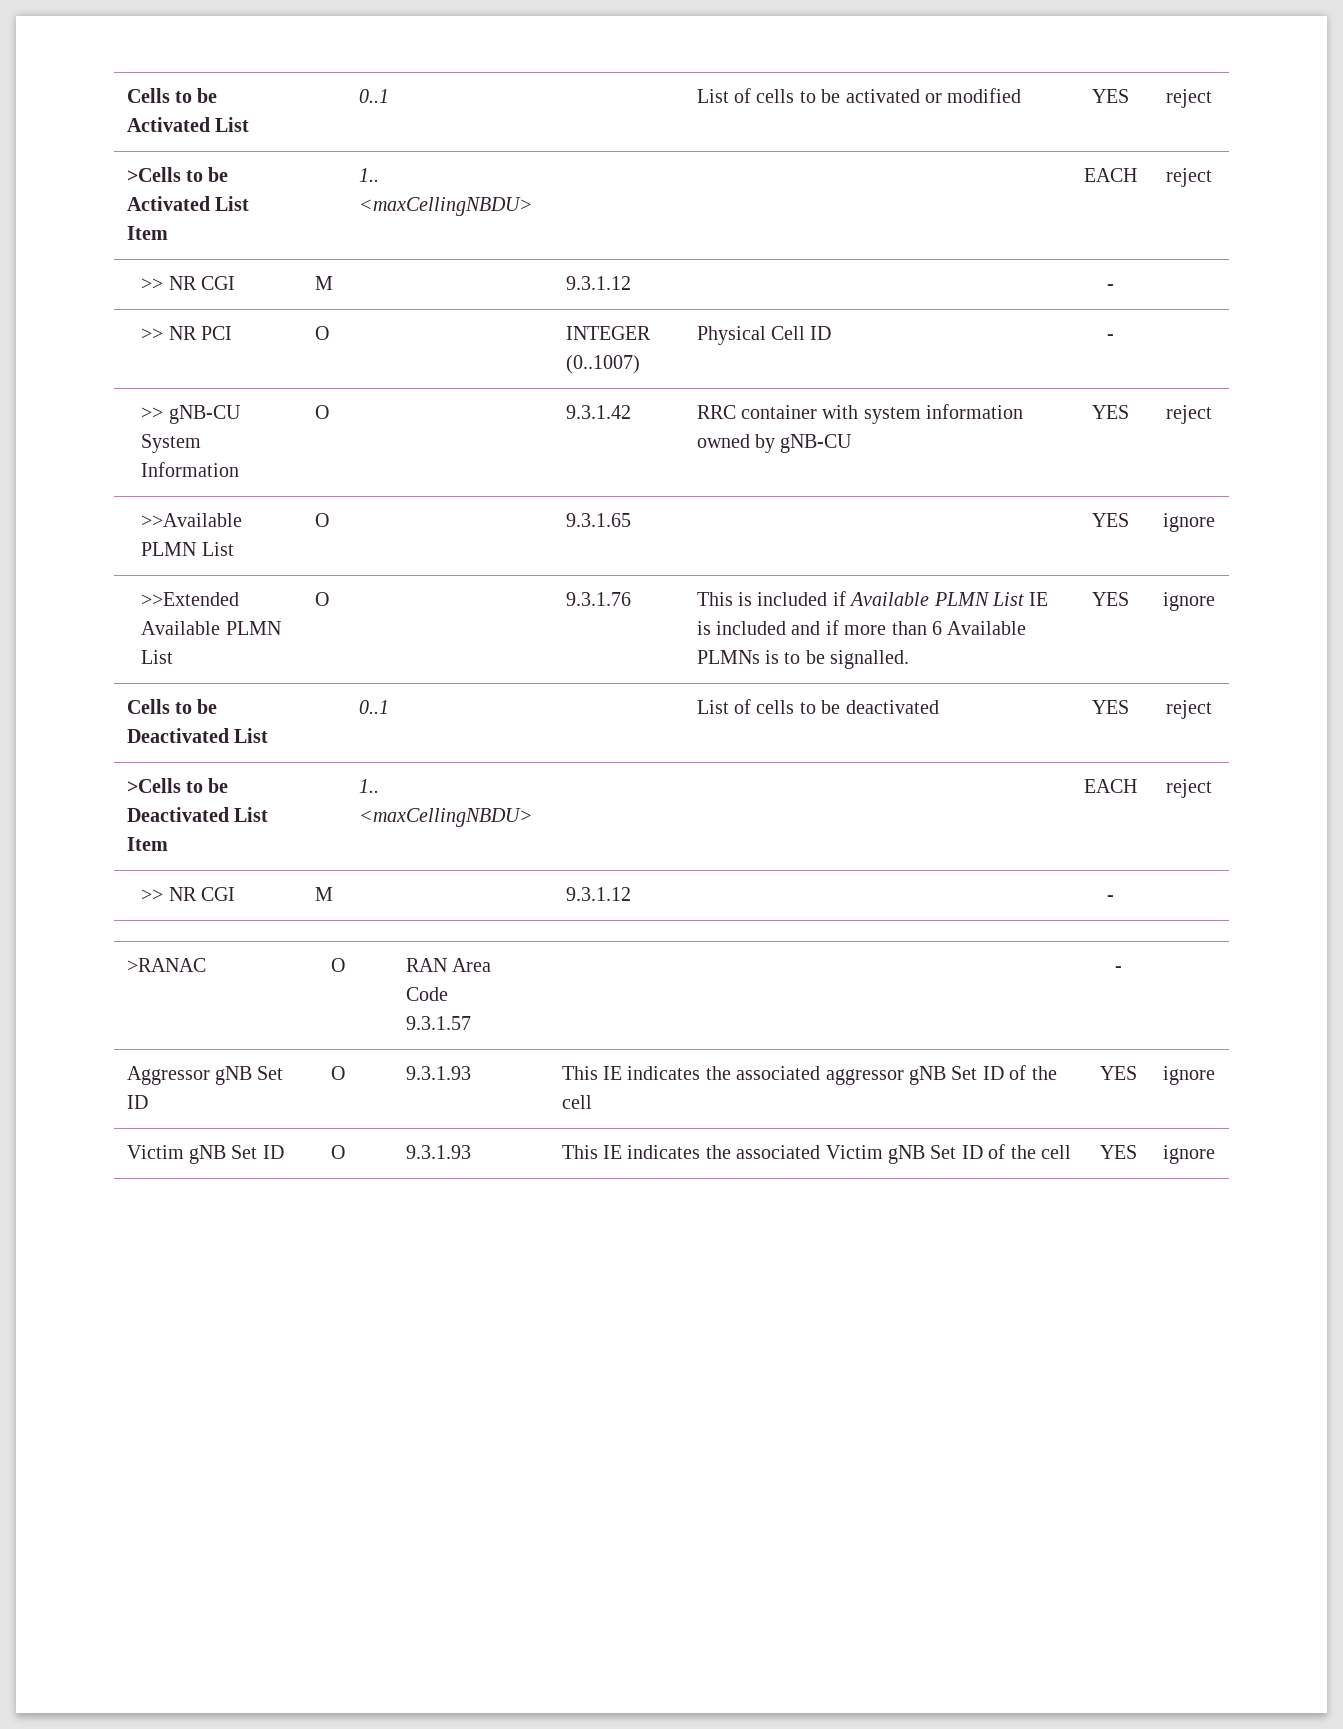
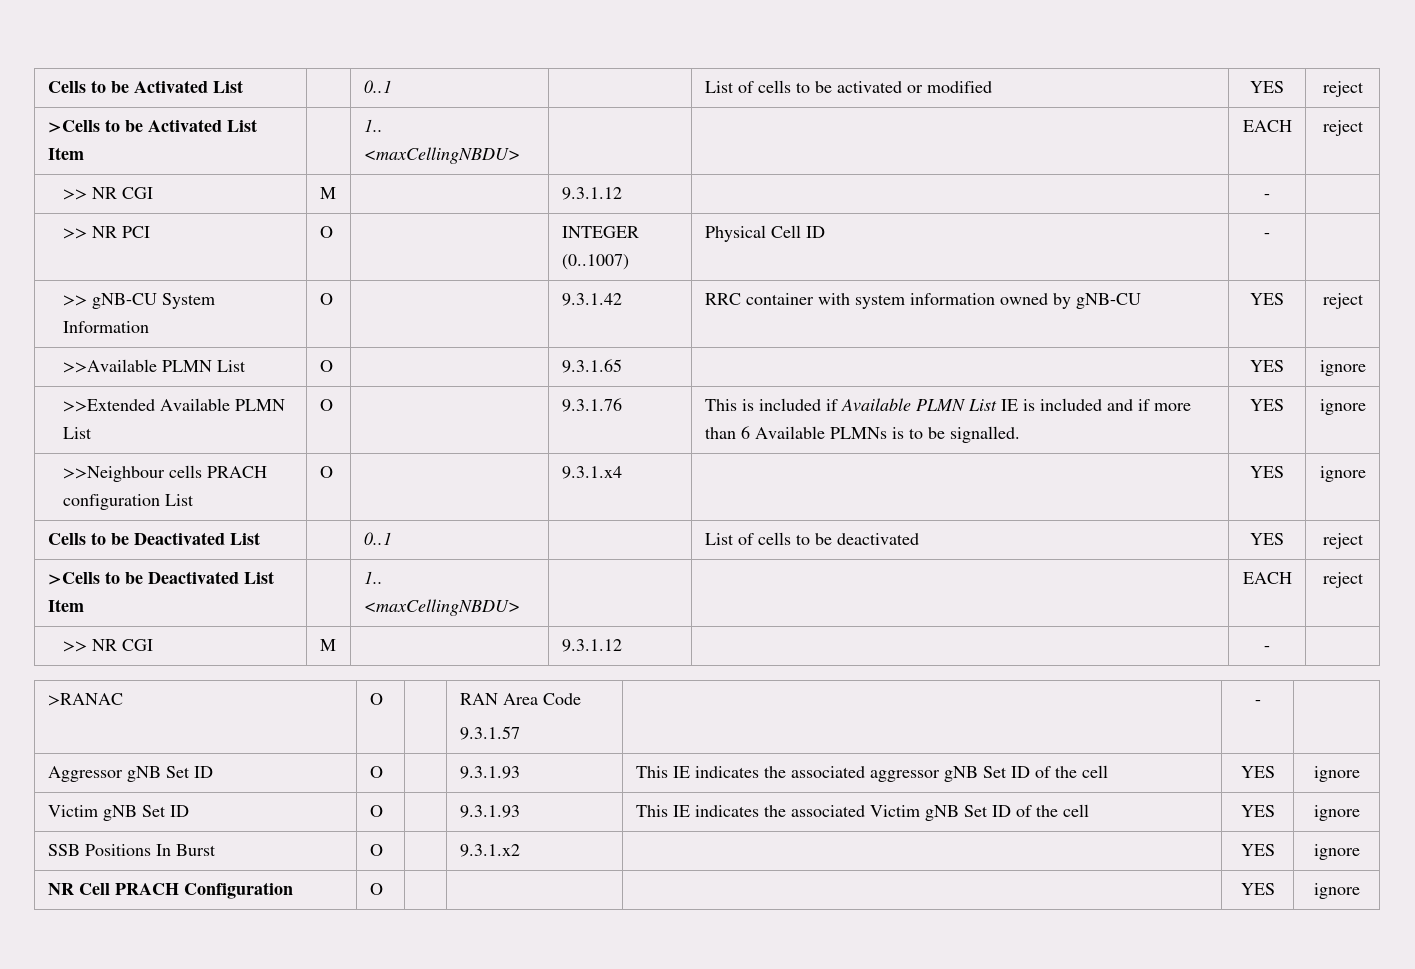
+ >>Neighbour cells PRACH configuration List | O | | 9.3.1.x4 | | YES | ignore
+ SSB Positions In Burst | O | | 9.3.1.x2 | | YES | ignore
+ NR Cell PRACH Configuration | O | | | | YES | ignore

